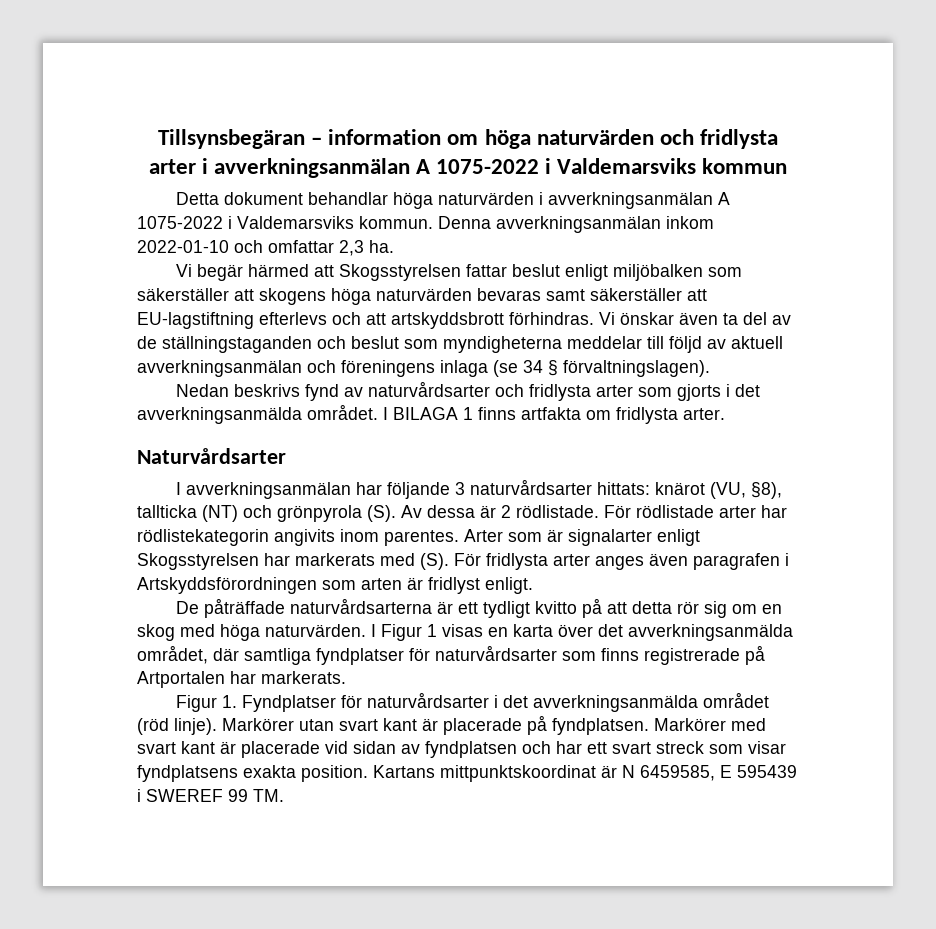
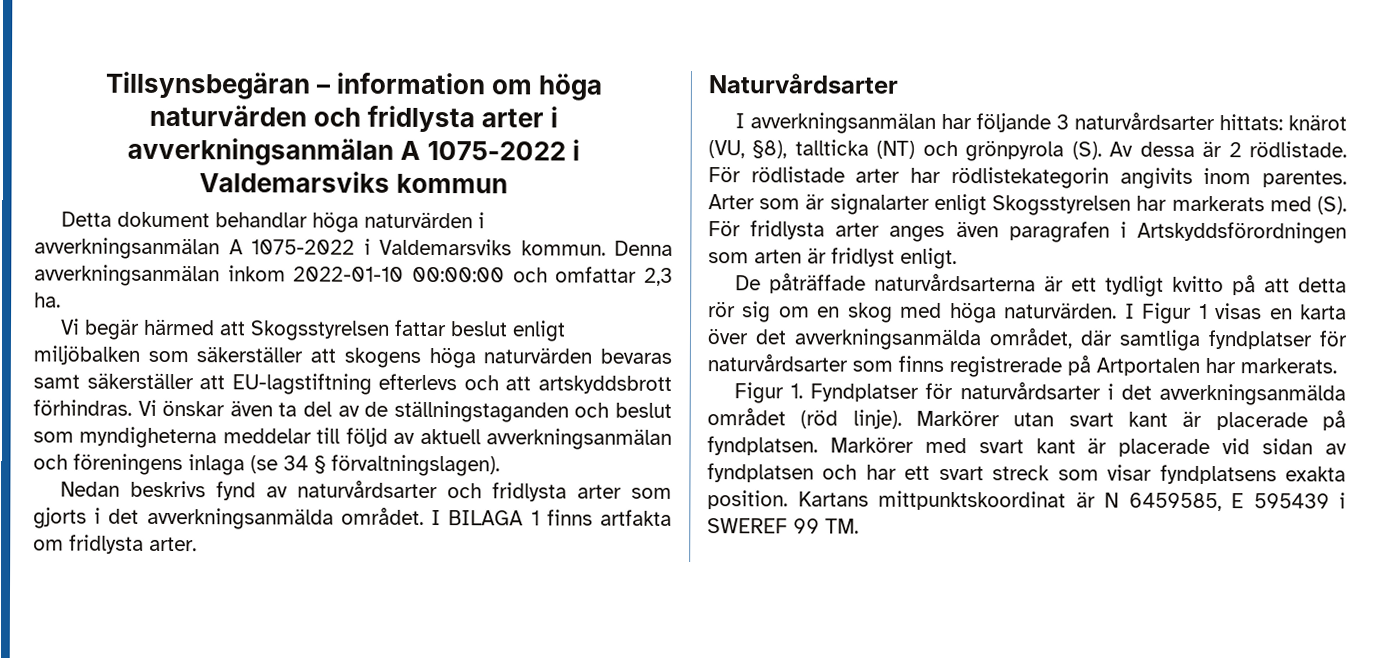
- Denna avverkningsanmälan inkom 2022-01-10 och omfattar 2,3 ha.
+ Denna avverkningsanmälan inkom 2022-01-10 00:00:00 och omfattar 2,3 ha.

